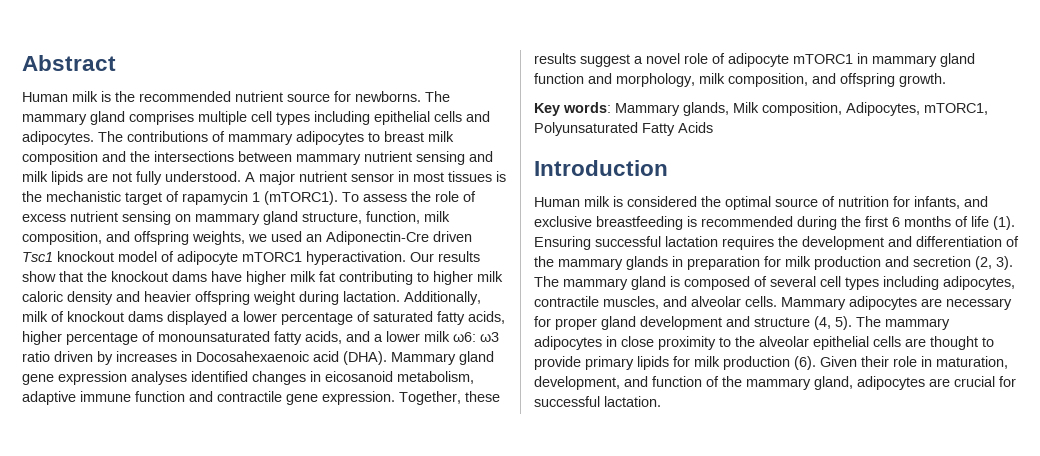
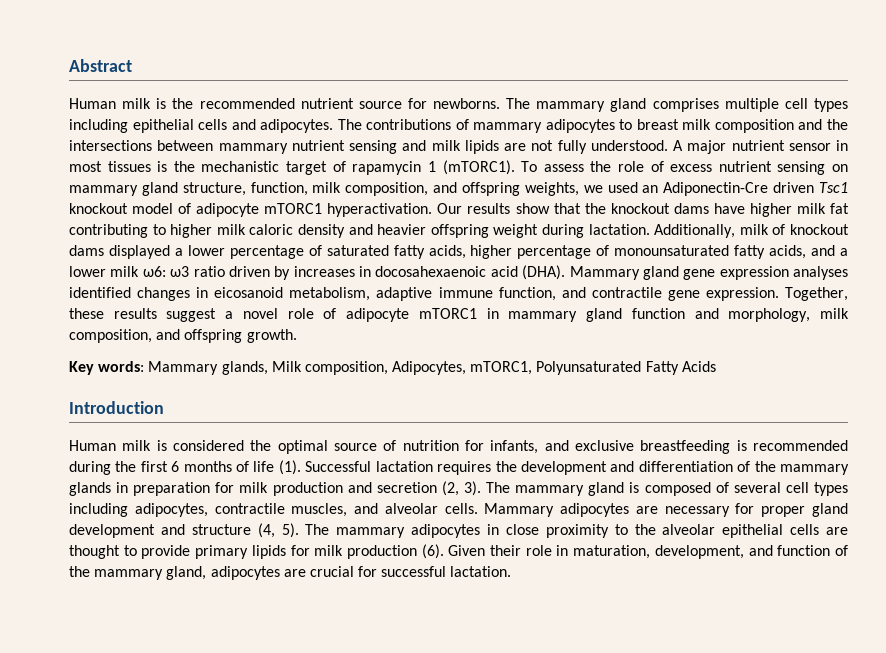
- Additionally, milk of knockout dams displayed a lower percentage of saturated fatty acids, higher percentage of monounsaturated fatty acids, and a lower milk ω6: ω3 ratio driven by increases in Docosahexaenoic acid (DHA).
+ Additionally, milk of knockout dams displayed a lower percentage of saturated fatty acids, higher percentage of monounsaturated fatty acids, and a lower milk ω6: ω3 ratio driven by increases in docosahexaenoic acid (DHA).
- Mammary gland gene expression analyses identified changes in eicosanoid metabolism, adaptive immune function and contractile gene expression.
+ Mammary gland gene expression analyses identified changes in eicosanoid metabolism, adaptive immune function, and contractile gene expression.
- Ensuring successful lactation requires the development and differentiation of the mammary glands in preparation for milk production and secretion (2, 3).
+ Successful lactation requires the development and differentiation of the mammary glands in preparation for milk production and secretion (2, 3).

